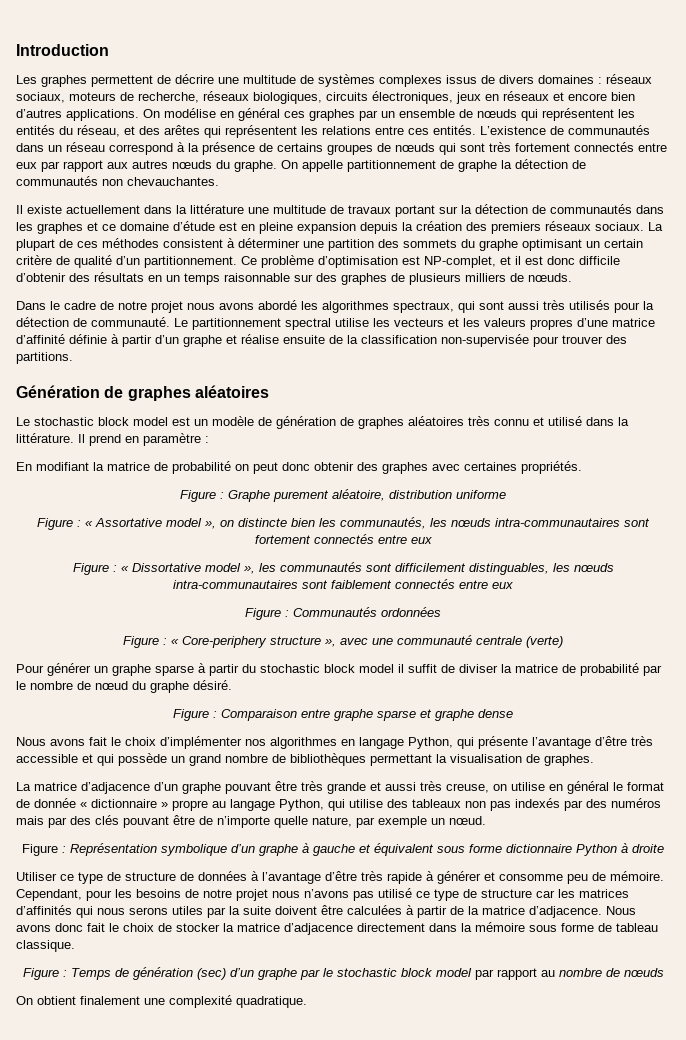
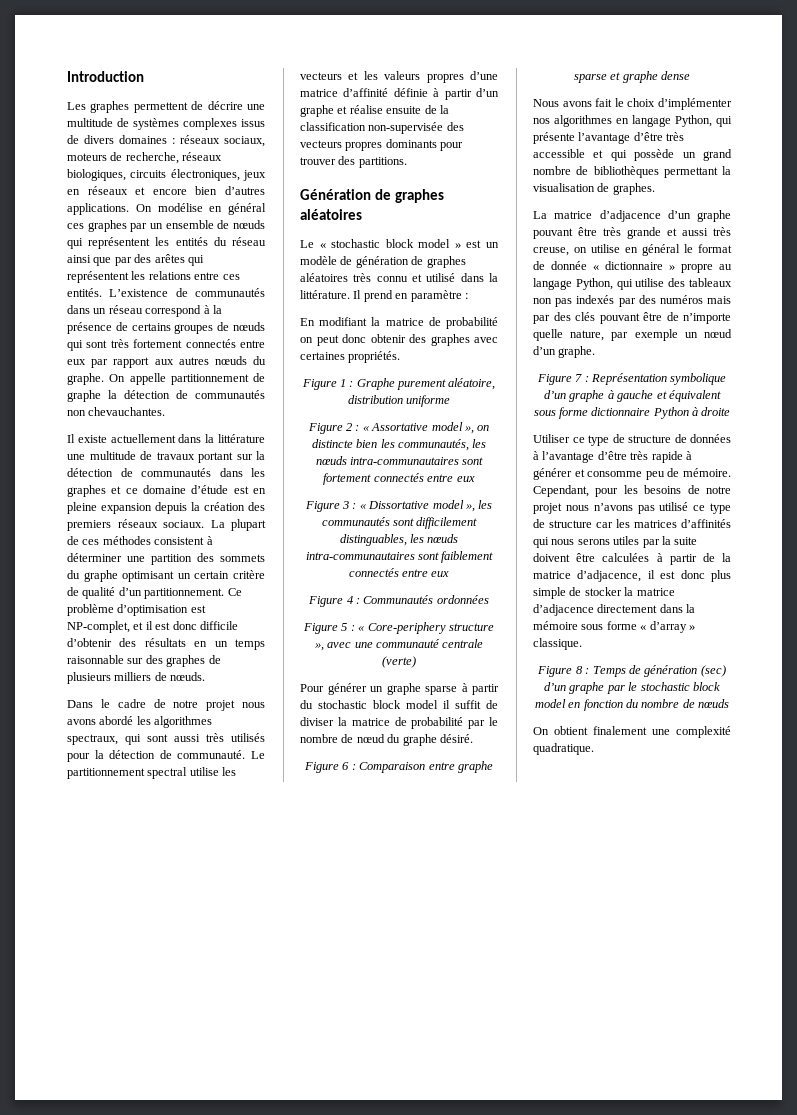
- On modélise en général ces graphes par un ensemble de nœuds qui représentent les entités du réseau, et des arêtes qui représentent les relations entre ces entités.
+ On modélise en général ces graphes par un ensemble de nœuds qui représentent les entités du réseau ainsi que par des arêtes qui représentent les relations entre ces entités.
- Le partitionnement spectral utilise les vecteurs et les valeurs propres d’une matrice d’affinité définie à partir d’un graphe et réalise ensuite de la classification non-supervisée pour trouver des partitions.
+ Le partitionnement spectral utilise les vecteurs et les valeurs propres d’une matrice d’affinité définie à partir d’un graphe et réalise ensuite de la classification non-supervisée des vecteurs propres dominants pour trouver des partitions.
- Le stochastic block model est un modèle de génération de graphes aléatoires très connu et utilisé dans la littérature.
+ Le « stochastic block model » est un modèle de génération de graphes aléatoires très connu et utilisé dans la littérature.
- Figure : Graphe purement aléatoire, distribution uniforme
+ Figure 1 : Graphe purement aléatoire, distribution uniforme
- Figure : « Assortative model », on distincte bien les communautés, les nœuds intra-communautaires sont fortement connectés entre eux
+ Figure 2 : « Assortative model », on distincte bien les communautés, les nœuds intra-communautaires sont fortement connectés entre eux
- Figure : « Dissortative model », les communautés sont difficilement distinguables, les nœuds intra-communautaires sont faiblement connectés entre eux
+ Figure 3 : « Dissortative model », les communautés sont difficilement distinguables, les nœuds intra-communautaires sont faiblement connectés entre eux
- Figure : Communautés ordonnées
+ Figure 4 : Communautés ordonnées
- Figure : « Core-periphery structure », avec une communauté centrale (verte)
+ Figure 5 : « Core-periphery structure », avec une communauté centrale (verte)
- Figure : Comparaison entre graphe sparse et graphe dense
+ Figure 6 : Comparaison entre graphe sparse et graphe dense
- La matrice d’adjacence d’un graphe pouvant être très grande et aussi très creuse, on utilise en général le format de donnée « dictionnaire » propre au langage Python, qui utilise des tableaux non pas indexés par des numéros mais par des clés pouvant être de n’importe quelle nature, par exemple un nœud.
- Figure :
+ La matrice d’adjacence d’un graphe pouvant être très grande et aussi très creuse, on utilise en général le format de donnée « dictionnaire » propre au langage Python, qui utilise des tableaux non pas indexés par des numéros mais par des clés pouvant être de n’importe quelle nature, par exemple un nœud d’un graphe.
+ Figure 7 :
- Cependant, pour les besoins de notre projet nous n’avons pas utilisé ce type de structure car les matrices d’affinités qui nous serons utiles par la suite doivent être calculées à partir de la matrice d’adjacence. Nous avons donc fait le choix de stocker la matrice d’adjacence directement dans la mémoire sous forme de tableau classique.
+ Cependant, pour les besoins de notre projet nous n’avons pas utilisé ce type de structure car les matrices d’affinités qui nous serons utiles par la suite doivent être calculées à partir de la matrice d’adjacence, il est donc plus simple de stocker la matrice d’adjacence directement dans la mémoire sous forme « d’array » classique.
- Figure : Temps de génération (sec) d’un graphe par le stochastic block model par rapport au nombre de nœuds
+ Figure 8 : Temps de génération (sec) d’un graphe par le stochastic block model en fonction du nombre de nœuds

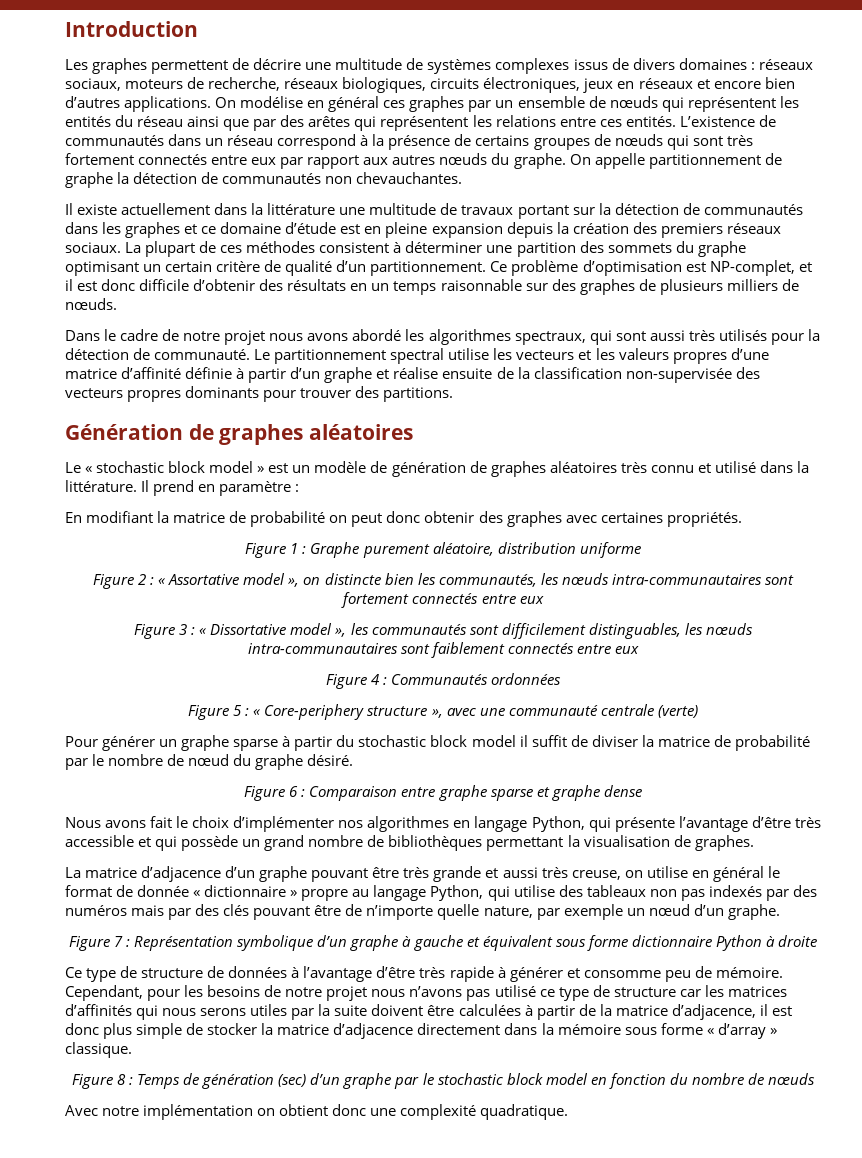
- Utiliser ce type de structure de données à l’avantage d’être très rapide à générer et consomme peu de mémoire.
+ Ce type de structure de données à l’avantage d’être très rapide à générer et consomme peu de mémoire.
- On obtient finalement une complexité quadratique.
+ Avec notre implémentation on obtient donc une complexité quadratique.

